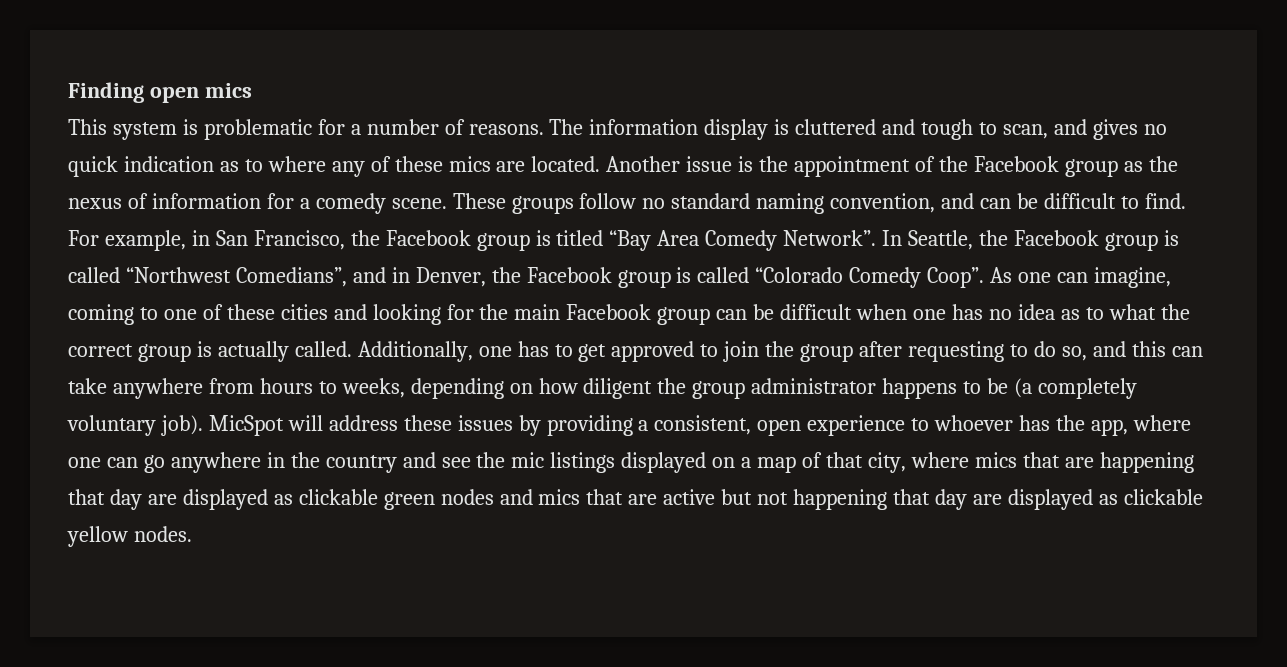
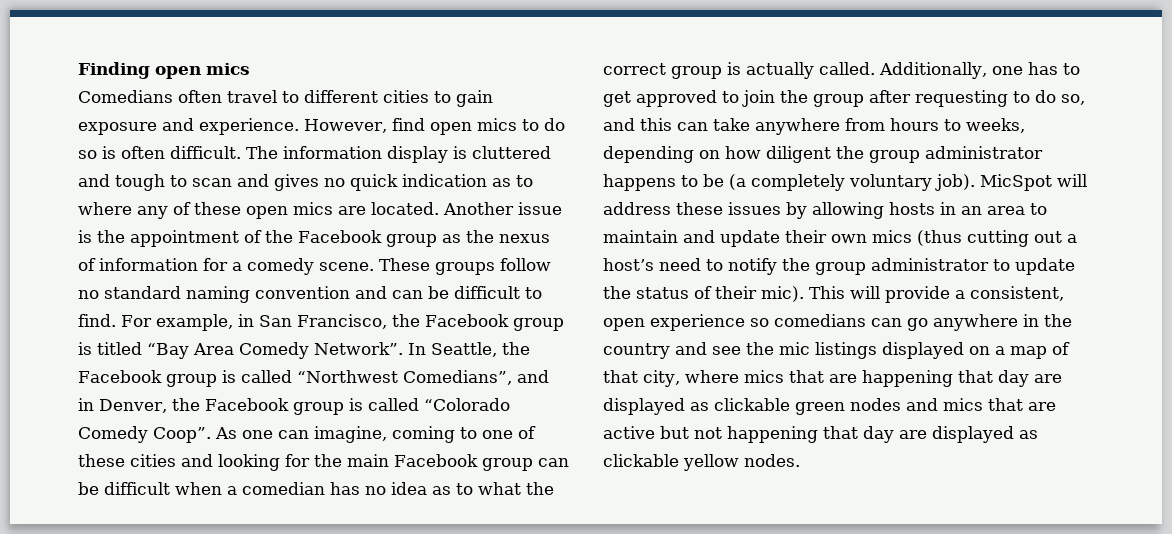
- This system is problematic for a number of reasons.
+ Comedians often travel to different cities to gain exposure and experience. However, find open mics to do so is often difficult.
- The information display is cluttered and tough to scan, and gives no quick indication as to where any of these mics are located.
+ The information display is cluttered and tough to scan and gives no quick indication as to where any of these open mics are located.
- These groups follow no standard naming convention, and can be difficult to find.
+ These groups follow no standard naming convention and can be difficult to find.
- As one can imagine, coming to one of these cities and looking for the main Facebook group can be difficult when one has no idea as to what the correct group is actually called.
+ As one can imagine, coming to one of these cities and looking for the main Facebook group can be difficult when a comedian has no idea as to what the correct group is actually called.
- MicSpot will address these issues by providing a consistent, open experience to whoever has the app, where one can go anywhere in the country and see the mic listings displayed on a map of that city, where mics that are happening that day are displayed as clickable green nodes and mics that are active but not happening that day are displayed as clickable yellow nodes.
+ MicSpot will address these issues by allowing hosts in an area to maintain and update their own mics (thus cutting out a host’s need to notify the group administrator to update the status of their mic). This will provide a consistent, open experience so comedians can go anywhere in the country and see the mic listings displayed on a map of that city, where mics that are happening that day are displayed as clickable green nodes and mics that are active but not happening that day are displayed as clickable yellow nodes.

